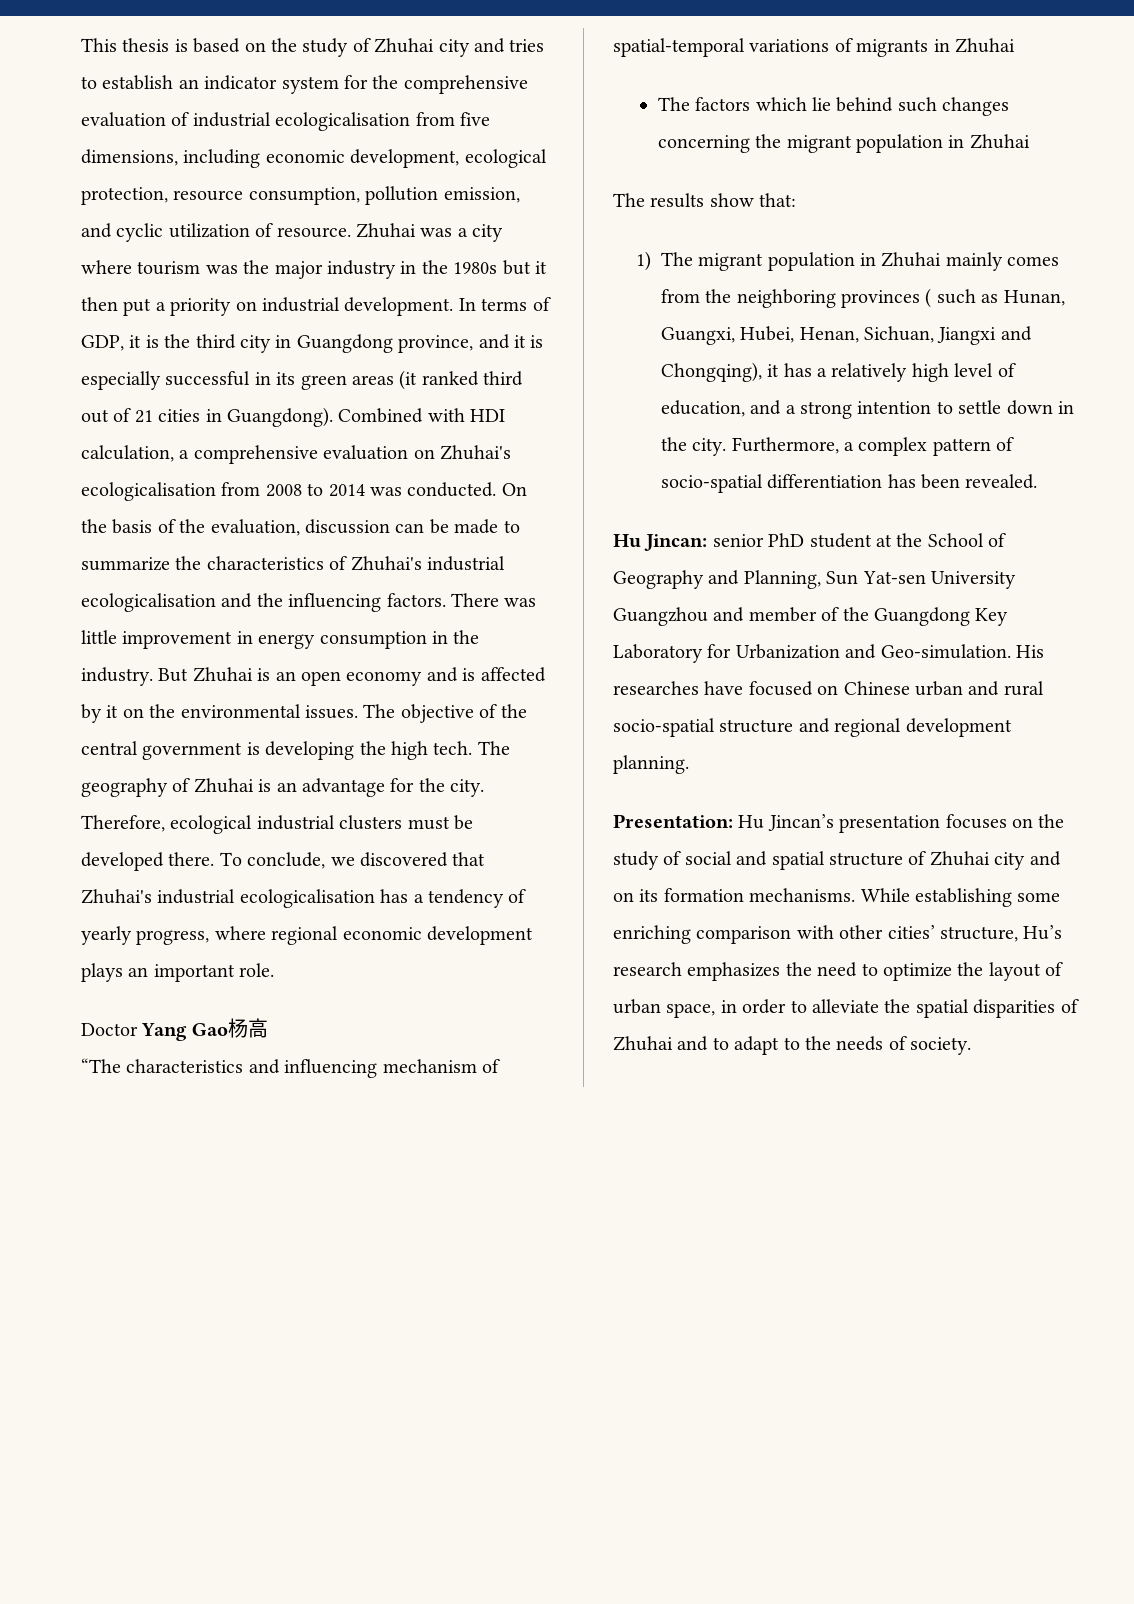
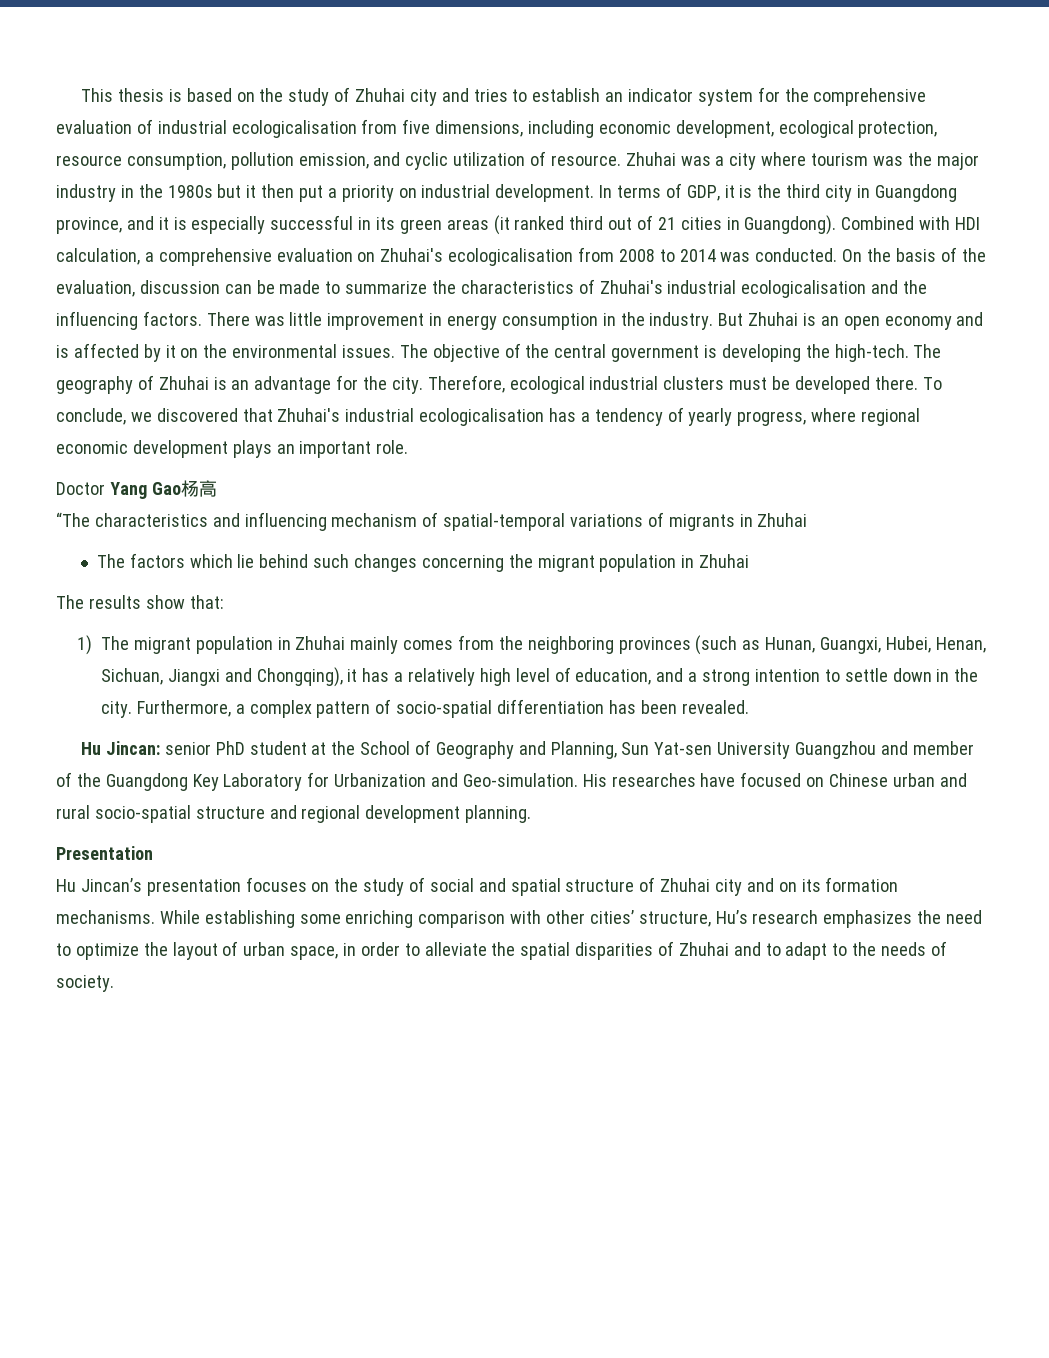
- The objective of the central government is developing the high tech.
+ The objective of the central government is developing the high-tech.
- 1) The migrant population in Zhuhai mainly comes from the neighboring provinces ( such as Hunan, Guangxi, Hubei, Henan, Sichuan, Jiangxi and Chongqing), it has a relatively high level of education, and a strong intention to settle down in the city.
+ 1) The migrant population in Zhuhai mainly comes from the neighboring provinces (such as Hunan, Guangxi, Hubei, Henan, Sichuan, Jiangxi and Chongqing), it has a relatively high level of education, and a strong intention to settle down in the city.
- Presentation: Hu Jincan’s presentation focuses on the study of social and spatial structure of Zhuhai city and on its formation mechanisms.
+ Presentation
+ Hu Jincan’s presentation focuses on the study of social and spatial structure of Zhuhai city and on its formation mechanisms.

